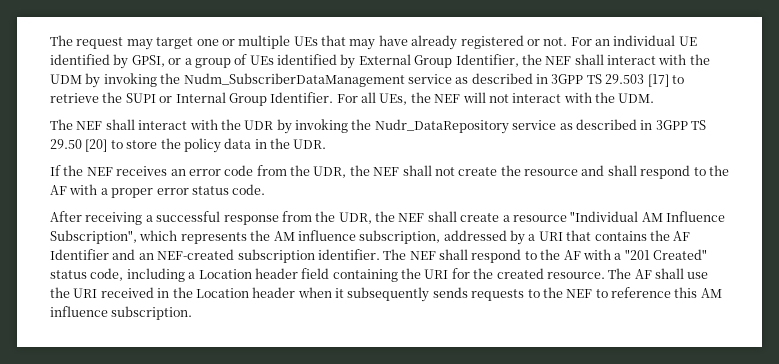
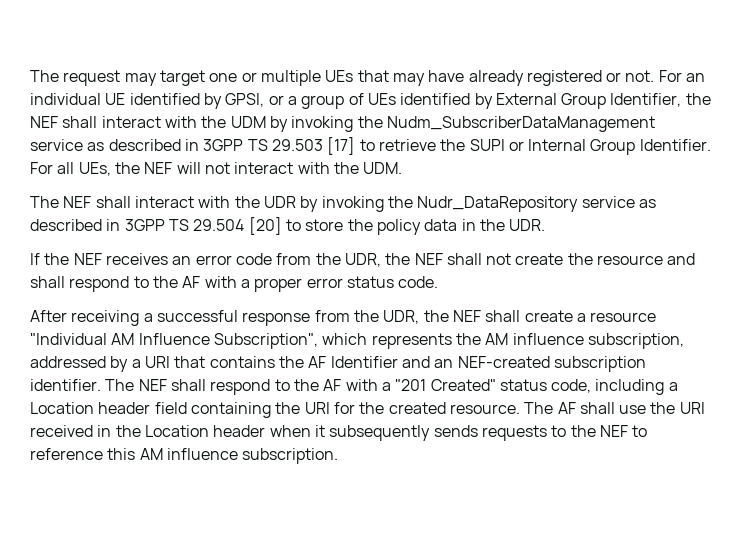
- The NEF shall interact with the UDR by invoking the Nudr_DataRepository service as described in 3GPP TS 29.50 [20] to store the policy data in the UDR.
+ The NEF shall interact with the UDR by invoking the Nudr_DataRepository service as described in 3GPP TS 29.504 [20] to store the policy data in the UDR.

